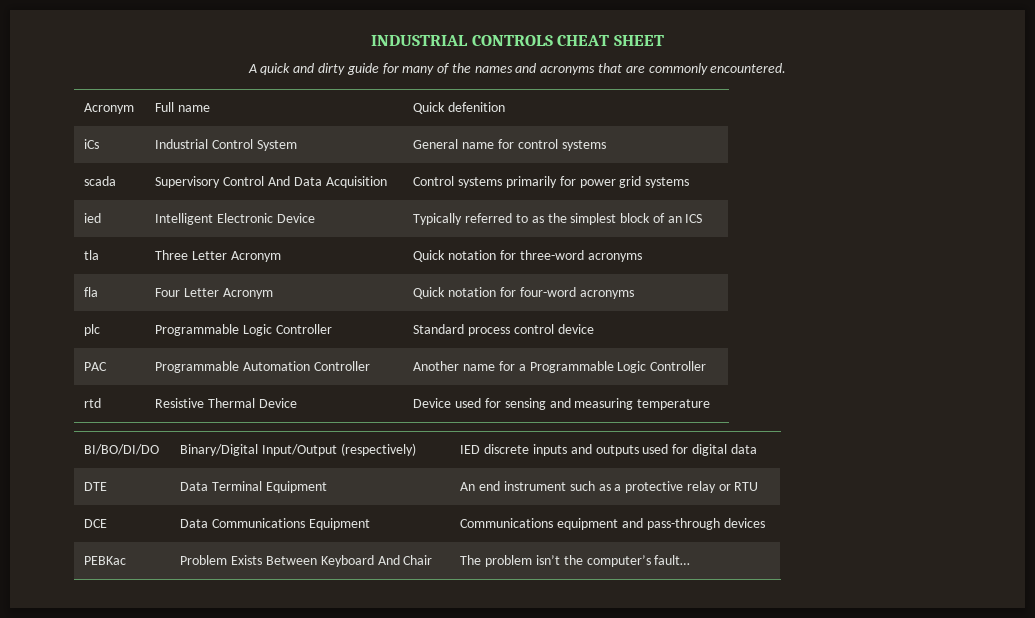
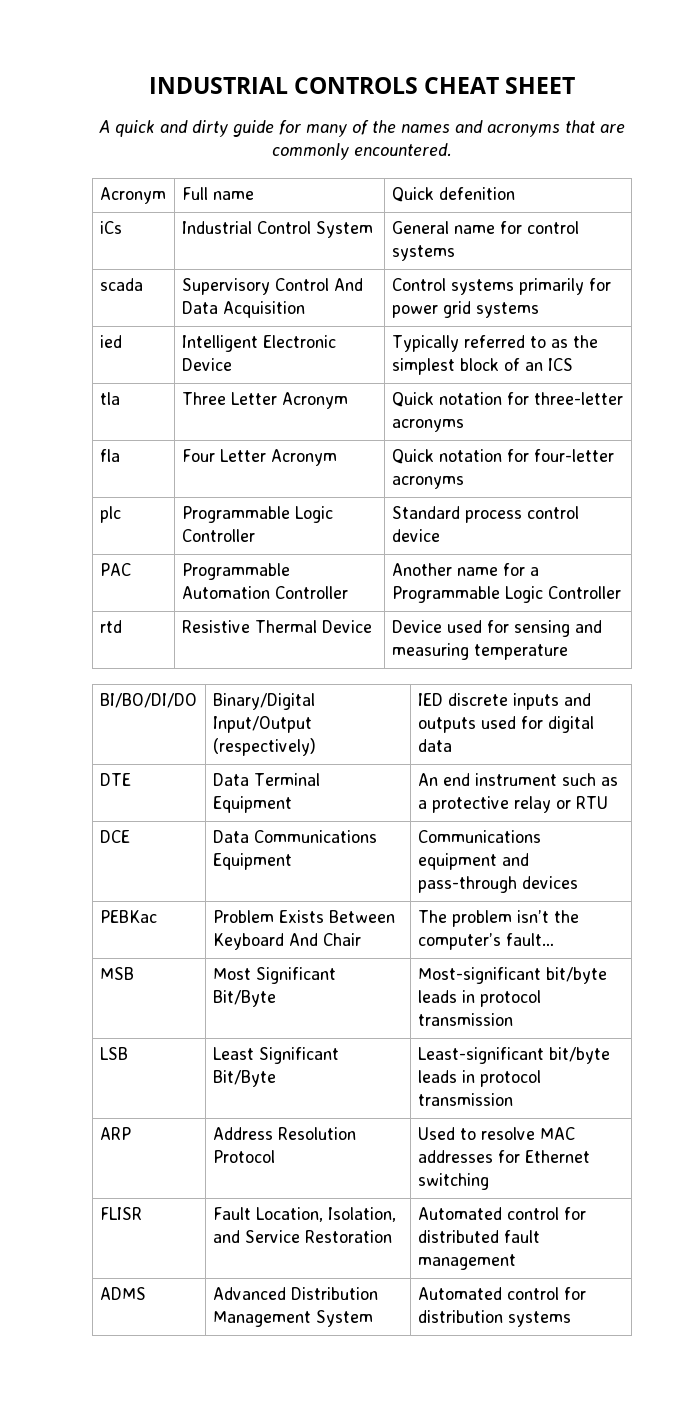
- tla | Three Letter Acronym | Quick notation for three-word acronyms
+ tla | Three Letter Acronym | Quick notation for three-letter acronyms
- fla | Four Letter Acronym | Quick notation for four-word acronyms
+ fla | Four Letter Acronym | Quick notation for four-letter acronyms
+ MSB | Most Significant Bit/Byte | Most-significant bit/byte leads in protocol transmission
+ LSB | Least Significant Bit/Byte | Least-significant bit/byte leads in protocol transmission
+ ARP | Address Resolution Protocol | Used to resolve MAC addresses for Ethernet switching
+ FLISR | Fault Location, Isolation, and Service Restoration | Automated control for distributed fault management
+ ADMS | Advanced Distribution Management System | Automated control for distribution systems

